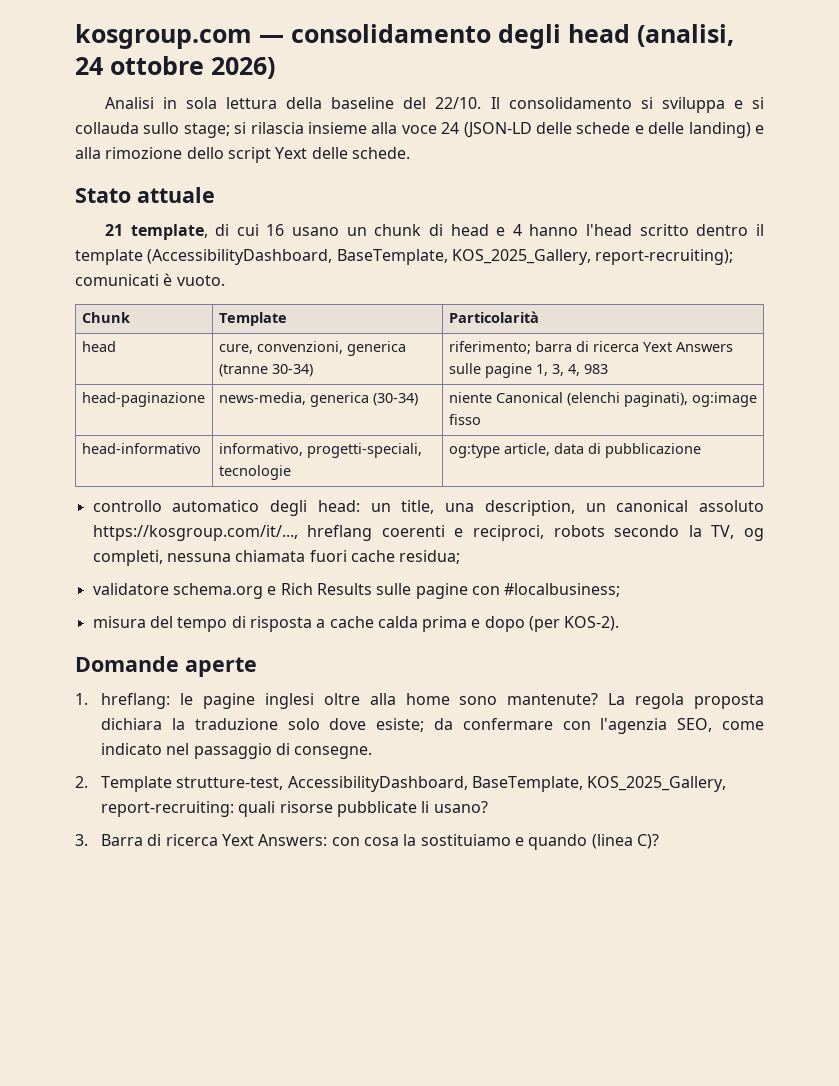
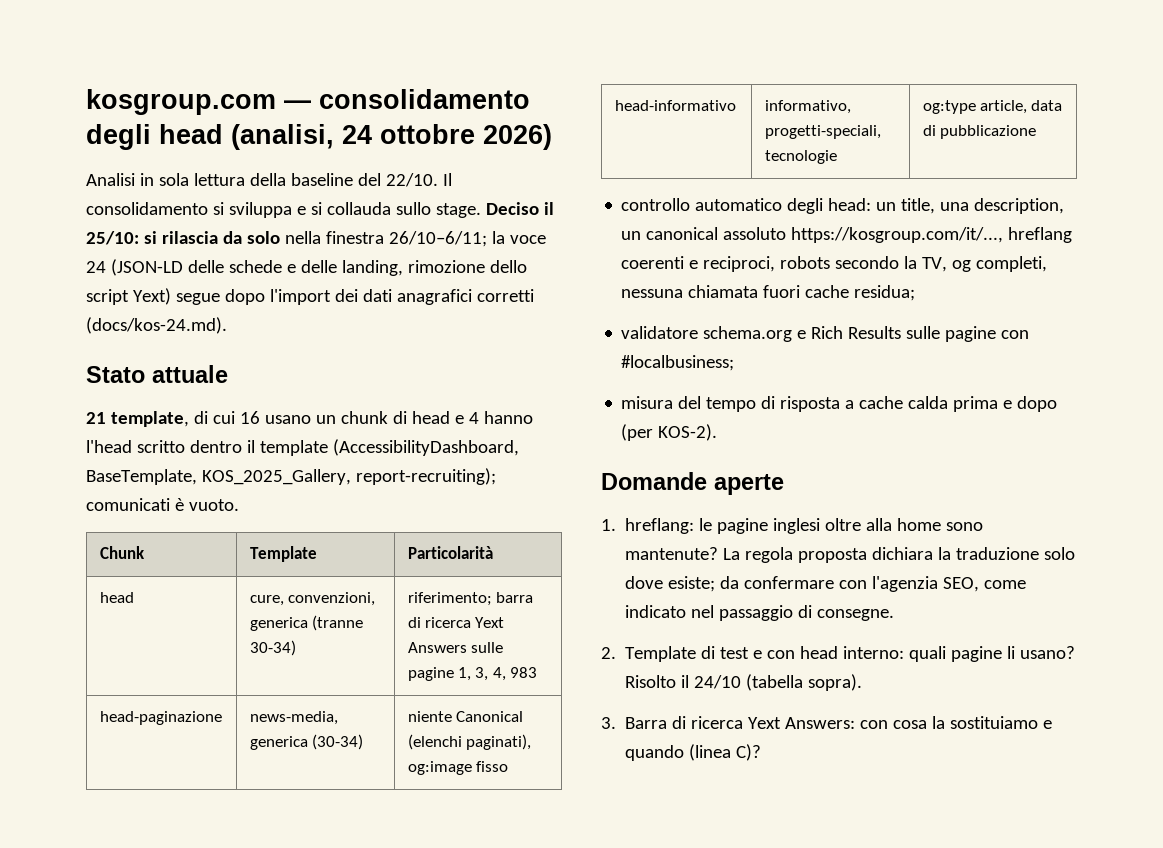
- Il consolidamento si sviluppa e si collauda sullo stage; si rilascia insieme alla voce 24 (JSON-LD delle schede e delle landing) e alla rimozione dello script Yext delle schede.
+ Il consolidamento si sviluppa e si collauda sullo stage. Deciso il 25/10: si rilascia da solo nella finestra 26/10–6/11; la voce 24 (JSON-LD delle schede e delle landing, rimozione dello script Yext) segue dopo l'import dei dati anagrafici corretti (docs/kos-24.md).
- 2. Template strutture-test, AccessibilityDashboard, BaseTemplate, KOS_2025_Gallery, report-recruiting: quali risorse pubblicate li usano?
+ 2. Template di test e con head interno: quali pagine li usano? Risolto il 24/10 (tabella sopra).

